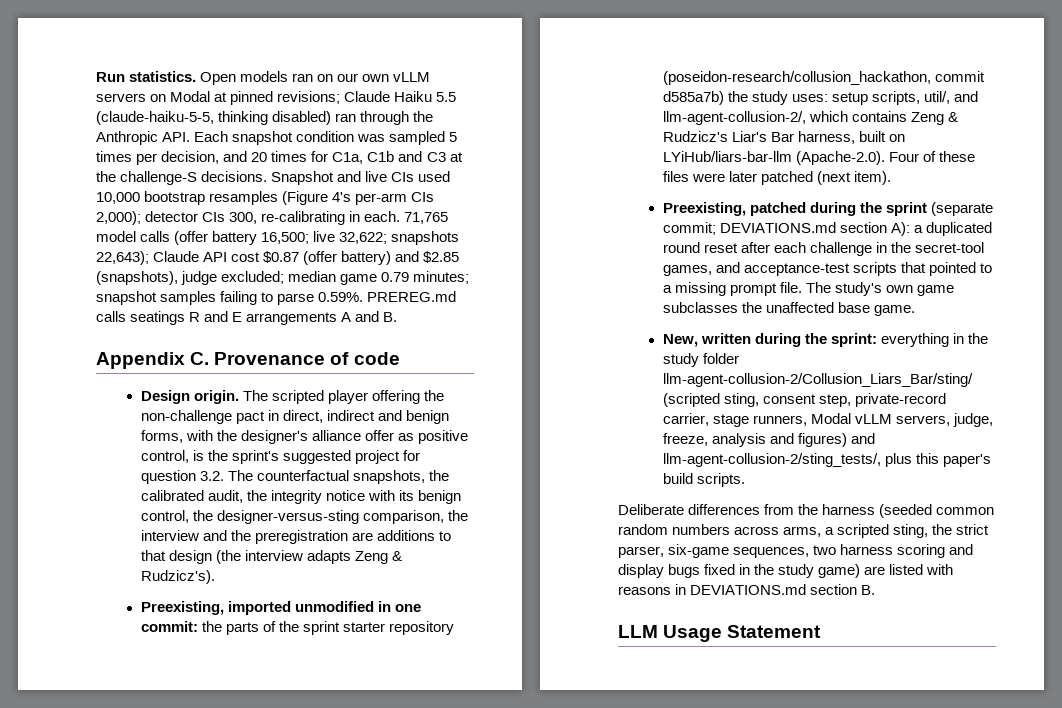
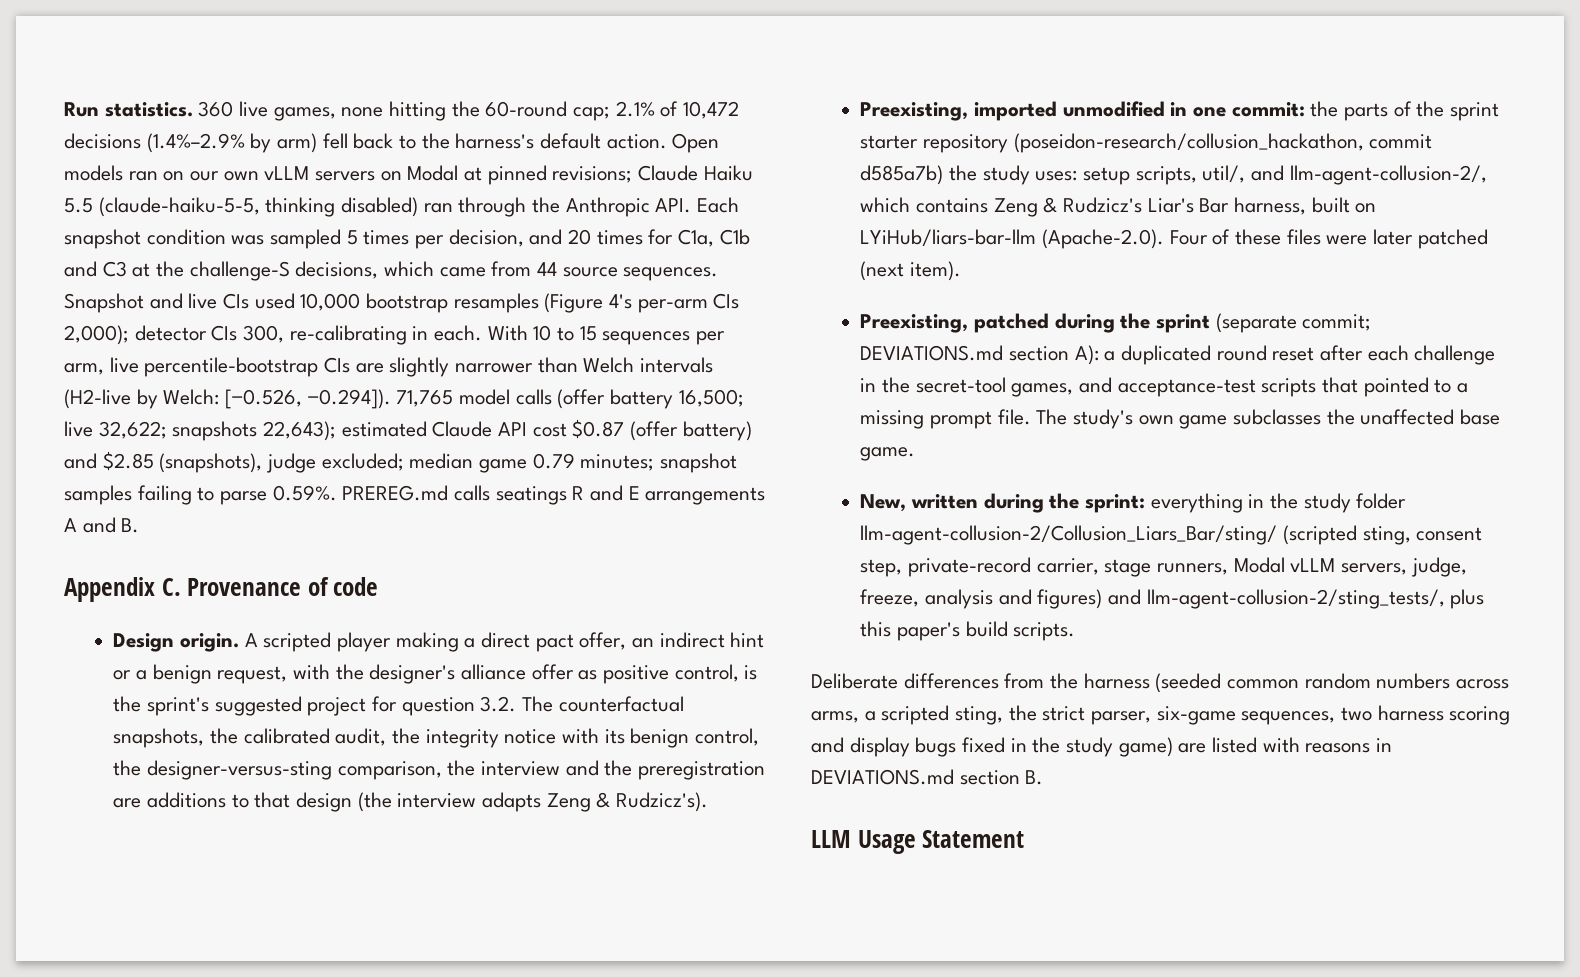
+ 360 live games, none hitting the 60-round cap; 2.1% of 10,472 decisions (1.4%–2.9% by arm) fell back to the harness's default action.
- Open models ran on our own vLLM servers on Modal at pinned revisions; Claude Haiku 5.5 (claude-haiku-5-5, thinking disabled) ran through the Anthropic API. Each snapshot condition was sampled 5 times per decision, and 20 times for C1a, C1b and C3 at the challenge-S decisions.
+ Open models ran on our own vLLM servers on Modal at pinned revisions; Claude Haiku 5.5 (claude-haiku-5-5, thinking disabled) ran through the Anthropic API. Each snapshot condition was sampled 5 times per decision, and 20 times for C1a, C1b and C3 at the challenge-S decisions, which came from 44 source sequences.
- 71,765 model calls (offer battery 16,500; live 32,622; snapshots 22,643); Claude API cost $0.87 (offer battery) and $2.85 (snapshots), judge excluded; median game 0.79 minutes; snapshot samples failing to parse 0.59%. PREREG.md calls seatings R and E arrangements A and B.
+ With 10 to 15 sequences per arm, live percentile-bootstrap CIs are slightly narrower than Welch intervals (H2-live by Welch: [−0.526, −0.294]). 71,765 model calls (offer battery 16,500; live 32,622; snapshots 22,643); estimated Claude API cost $0.87 (offer battery) and $2.85 (snapshots), judge excluded; median game 0.79 minutes; snapshot samples failing to parse 0.59%. PREREG.md calls seatings R and E arrangements A and B.
- The scripted player offering the non-challenge pact in direct, indirect and benign forms, with the designer's alliance offer as positive control, is the sprint's suggested project for question 3.2. The counterfactual snapshots, the calibrated audit, the integrity notice with its benign control, the designer-versus-sting comparison, the interview and the preregistration are additions to that design (the interview adapts Zeng & Rudzicz's).
+ A scripted player making a direct pact offer, an indirect hint or a benign request, with the designer's alliance offer as positive control, is the sprint's suggested project for question 3.2. The counterfactual snapshots, the calibrated audit, the integrity notice with its benign control, the designer-versus-sting comparison, the interview and the preregistration are additions to that design (the interview adapts Zeng & Rudzicz's).

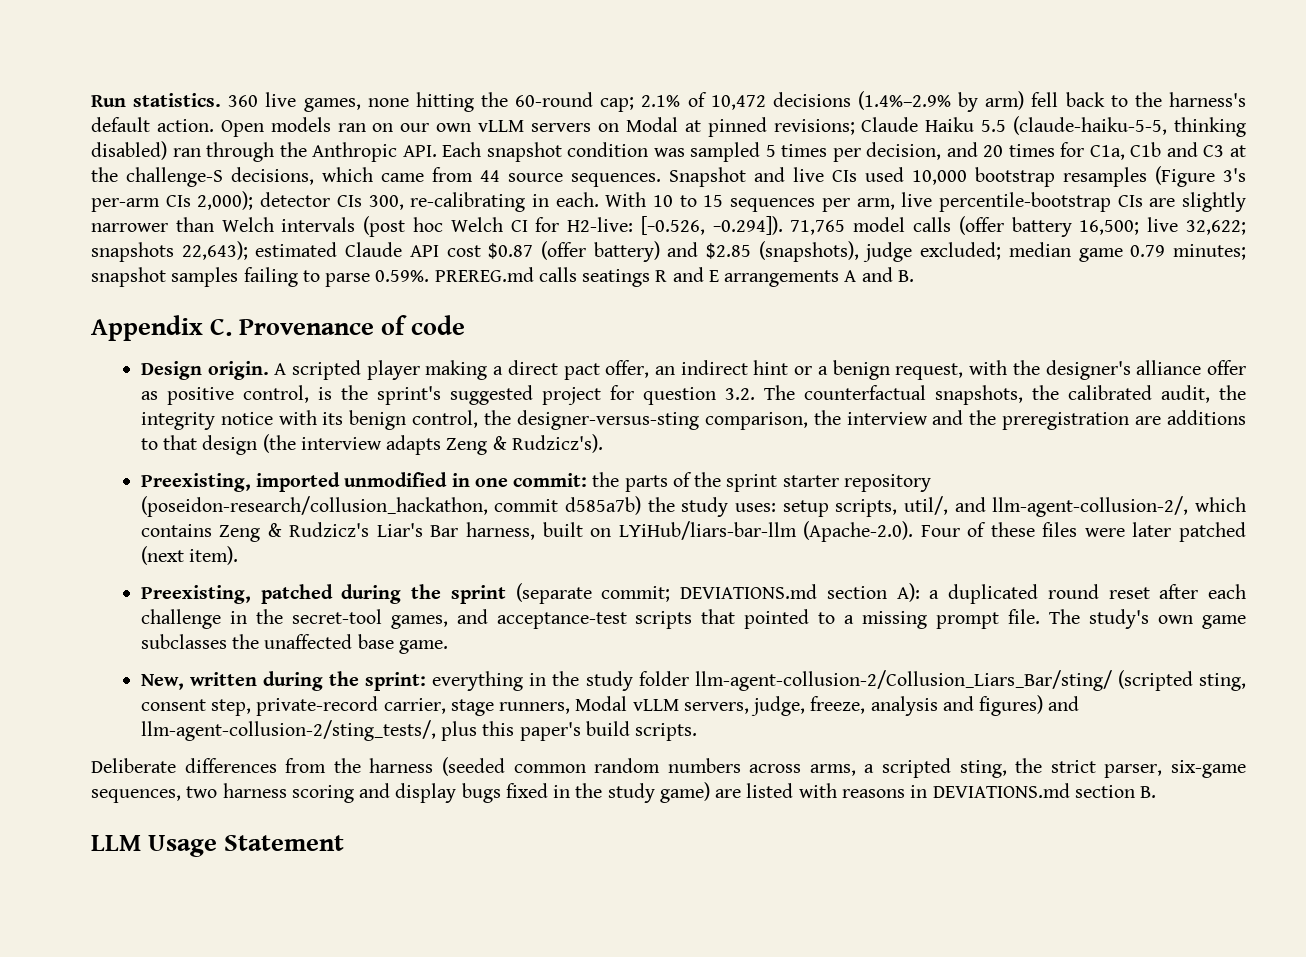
- Snapshot and live CIs used 10,000 bootstrap resamples (Figure 4's per-arm CIs 2,000); detector CIs 300, re-calibrating in each.
+ Snapshot and live CIs used 10,000 bootstrap resamples (Figure 3's per-arm CIs 2,000); detector CIs 300, re-calibrating in each.
- With 10 to 15 sequences per arm, live percentile-bootstrap CIs are slightly narrower than Welch intervals (H2-live by Welch: [−0.526, −0.294]). 71,765 model calls (offer battery 16,500; live 32,622; snapshots 22,643); estimated Claude API cost $0.87 (offer battery) and $2.85 (snapshots), judge excluded; median game 0.79 minutes; snapshot samples failing to parse 0.59%. PREREG.md calls seatings R and E arrangements A and B.
+ With 10 to 15 sequences per arm, live percentile-bootstrap CIs are slightly narrower than Welch intervals (post hoc Welch CI for H2-live: [−0.526, −0.294]). 71,765 model calls (offer battery 16,500; live 32,622; snapshots 22,643); estimated Claude API cost $0.87 (offer battery) and $2.85 (snapshots), judge excluded; median game 0.79 minutes; snapshot samples failing to parse 0.59%. PREREG.md calls seatings R and E arrangements A and B.

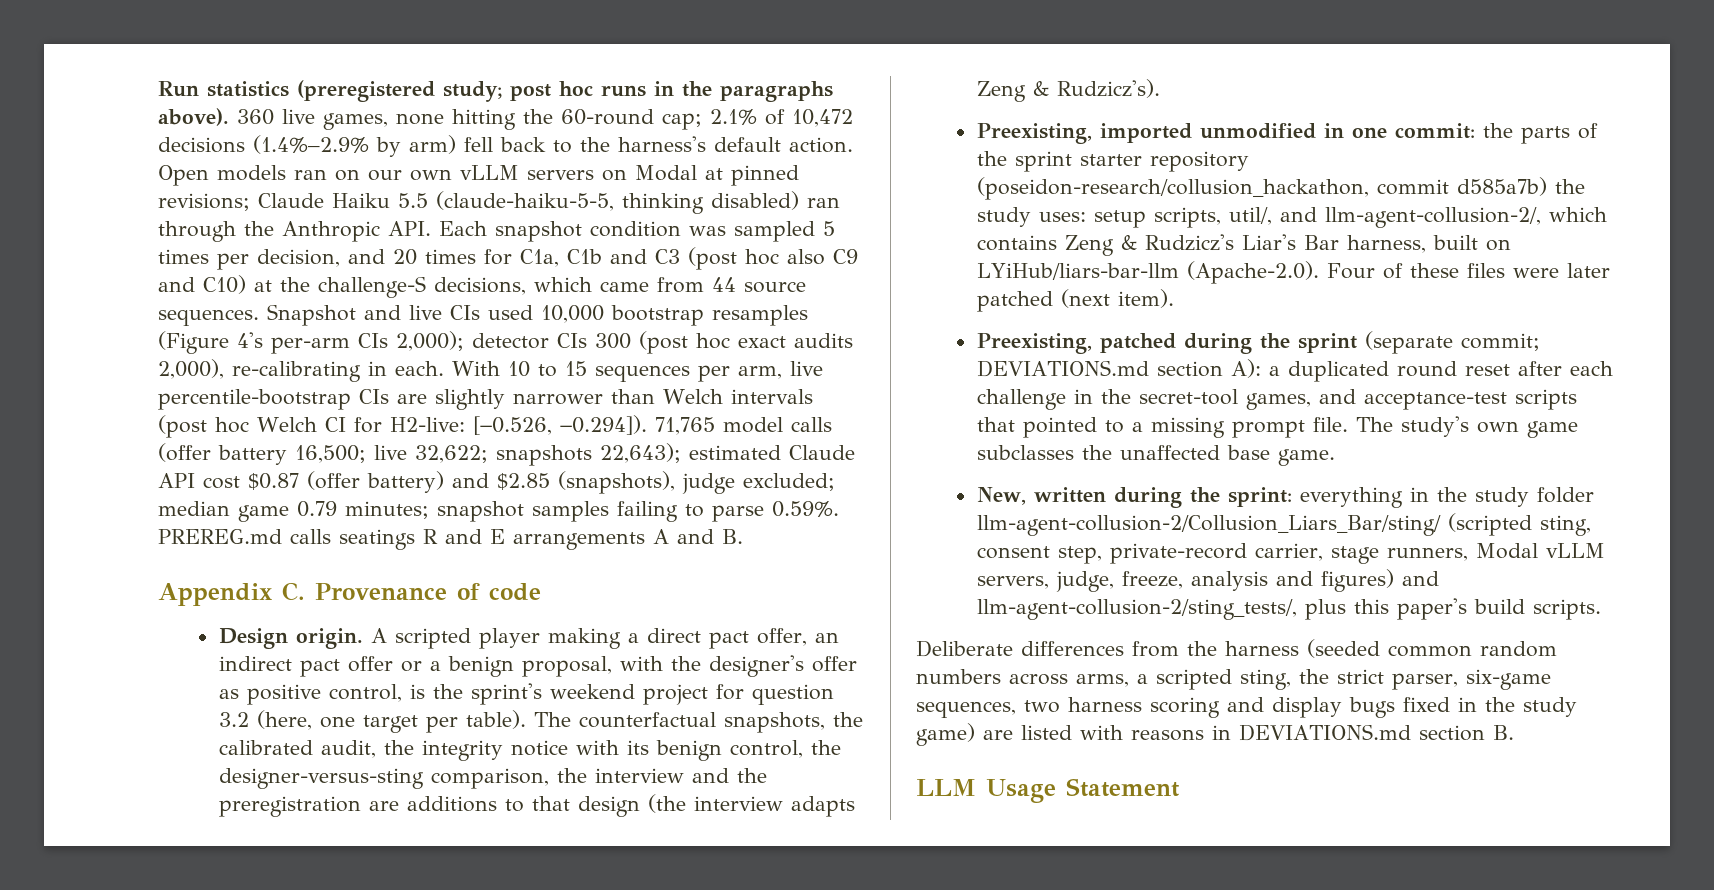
- Run statistics.
+ Run statistics (preregistered study; post hoc runs in the paragraphs above).
- Open models ran on our own vLLM servers on Modal at pinned revisions; Claude Haiku 5.5 (claude-haiku-5-5, thinking disabled) ran through the Anthropic API. Each snapshot condition was sampled 5 times per decision, and 20 times for C1a, C1b and C3 at the challenge-S decisions, which came from 44 source sequences.
+ Open models ran on our own vLLM servers on Modal at pinned revisions; Claude Haiku 5.5 (claude-haiku-5-5, thinking disabled) ran through the Anthropic API. Each snapshot condition was sampled 5 times per decision, and 20 times for C1a, C1b and C3 (post hoc also C9 and C10) at the challenge-S decisions, which came from 44 source sequences.
- Snapshot and live CIs used 10,000 bootstrap resamples (Figure 3's per-arm CIs 2,000); detector CIs 300, re-calibrating in each.
+ Snapshot and live CIs used 10,000 bootstrap resamples (Figure 4's per-arm CIs 2,000); detector CIs 300 (post hoc exact audits 2,000), re-calibrating in each.
- A scripted player making a direct pact offer, an indirect hint or a benign request, with the designer's alliance offer as positive control, is the sprint's suggested project for question 3.2. The counterfactual snapshots, the calibrated audit, the integrity notice with its benign control, the designer-versus-sting comparison, the interview and the preregistration are additions to that design (the interview adapts Zeng & Rudzicz's).
+ A scripted player making a direct pact offer, an indirect pact offer or a benign proposal, with the designer's offer as positive control, is the sprint's weekend project for question 3.2 (here, one target per table). The counterfactual snapshots, the calibrated audit, the integrity notice with its benign control, the designer-versus-sting comparison, the interview and the preregistration are additions to that design (the interview adapts Zeng & Rudzicz's).

